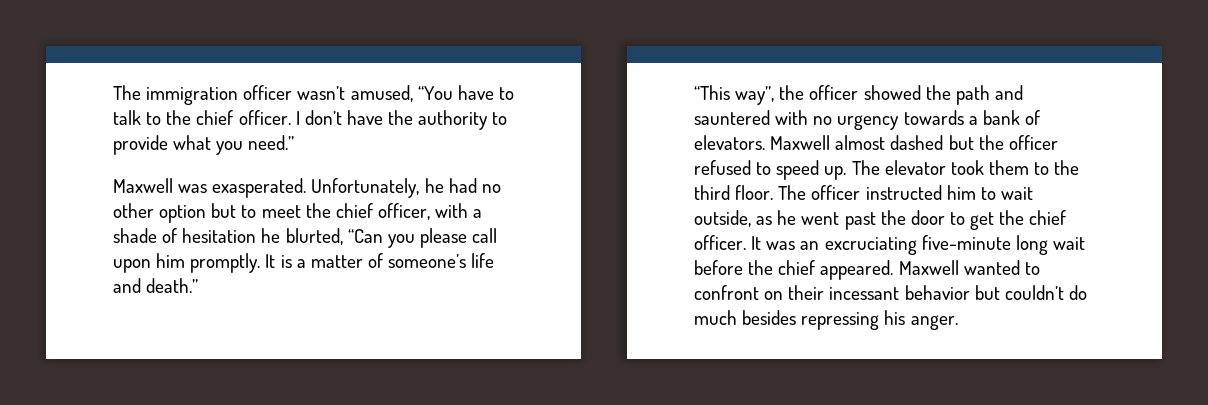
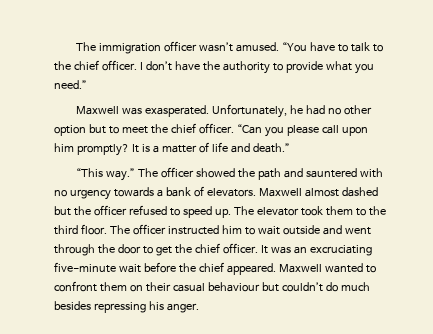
- The immigration officer wasn’t amused, “You have to talk to the chief officer.
+ The immigration officer wasn’t amused. “You have to talk to the chief officer.
- Unfortunately, he had no other option but to meet the chief officer, with a shade of hesitation he blurted, “Can you please call upon him promptly.
+ Unfortunately, he had no other option but to meet the chief officer. “Can you please call upon him promptly?
- It is a matter of someone’s life and death.”
+ It is a matter of life and death.”
- “This way”, the officer showed the path and sauntered with no urgency towards a bank of elevators.
+ “This way.” The officer showed the path and sauntered with no urgency towards a bank of elevators.
- The officer instructed him to wait outside, as he went past the door to get the chief officer.
+ The officer instructed him to wait outside and went through the door to get the chief officer.
- It was an excruciating five-minute long wait before the chief appeared.
+ It was an excruciating five-minute wait before the chief appeared.
- Maxwell wanted to confront on their incessant behavior but couldn’t do much besides repressing his anger.
+ Maxwell wanted to confront them on their casual behaviour but couldn’t do much besides repressing his anger.

